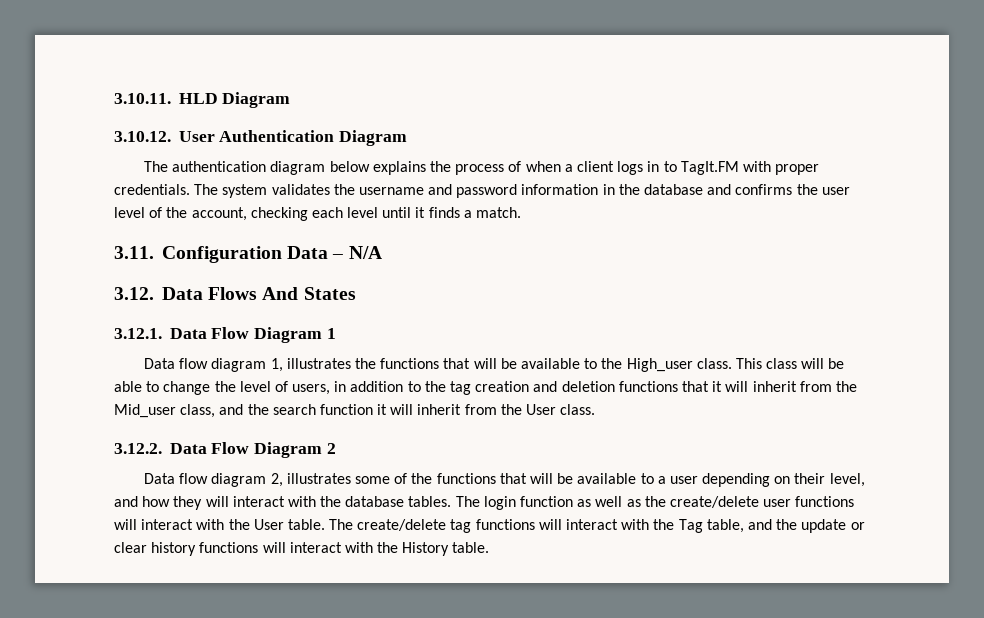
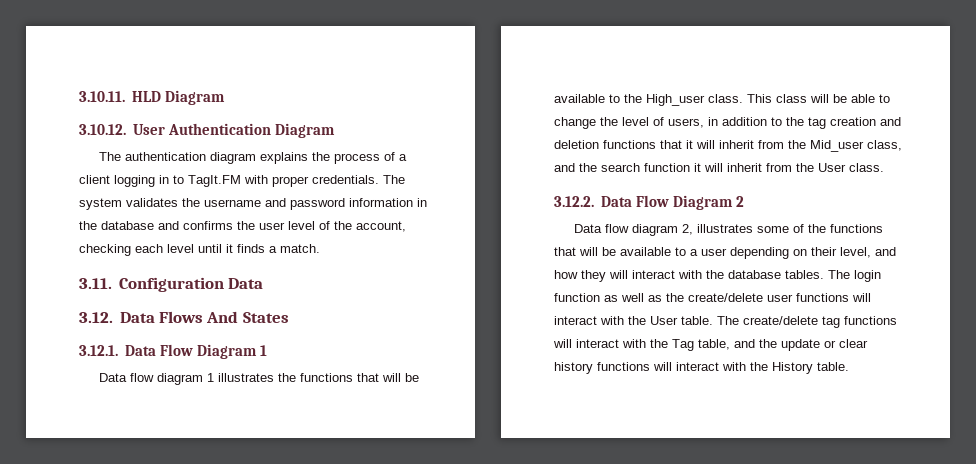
- The authentication diagram below explains the process of when a client logs in to TagIt.FM with proper credentials.
+ The authentication diagram explains the process of a client logging in to TagIt.FM with proper credentials.
- 3.11. Configuration Data – N/A
+ 3.11. Configuration Data
- Data flow diagram 1, illustrates the functions that will be available to the High_user class.
+ Data flow diagram 1 illustrates the functions that will be available to the High_user class.

